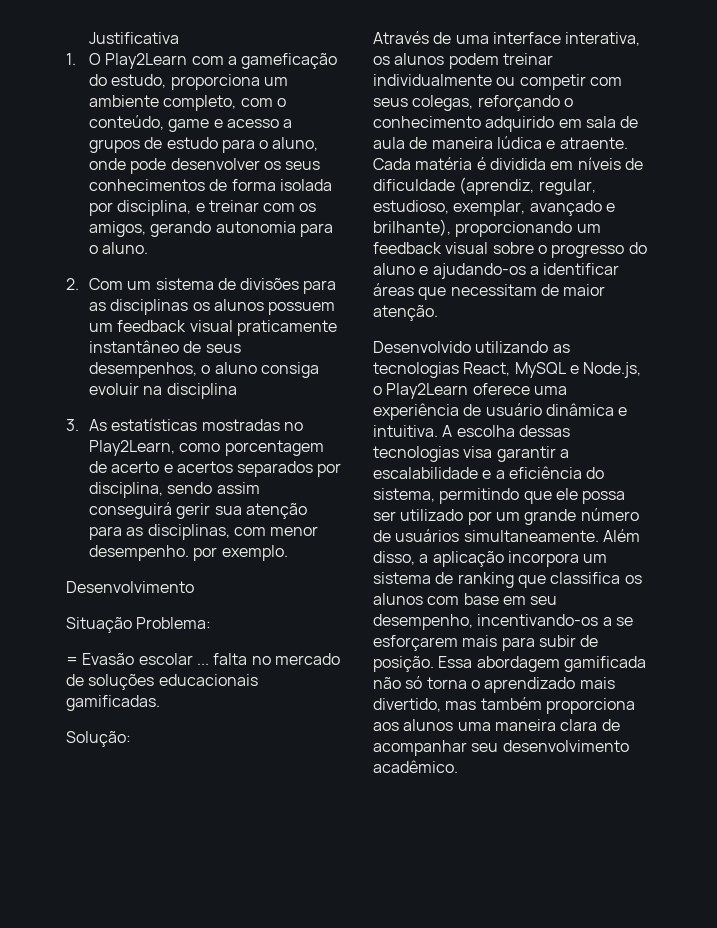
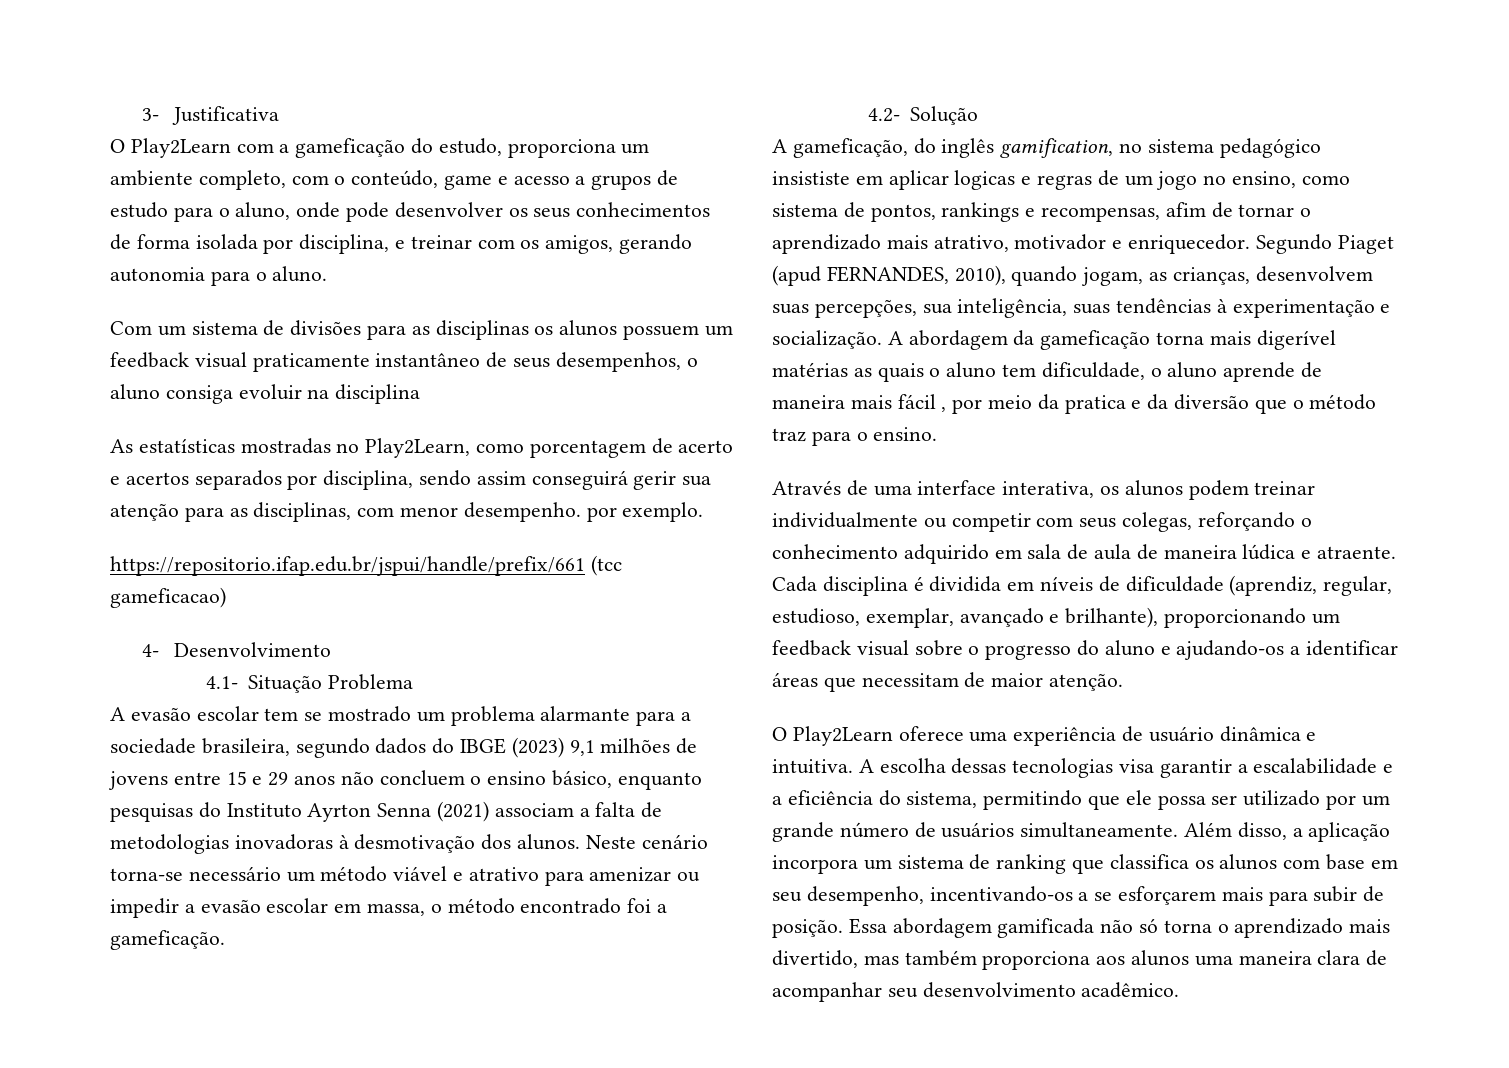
- Justificativa
+ 3- Justificativa
- 1. O Play2Learn com a gameficação do estudo, proporciona um ambiente completo, com o conteúdo, game e acesso a grupos de estudo para o aluno, onde pode desenvolver os seus conhecimentos de forma isolada por disciplina, e treinar com os amigos, gerando autonomia para o aluno.
+ O Play2Learn com a gameficação do estudo, proporciona um ambiente completo, com o conteúdo, game e acesso a grupos de estudo para o aluno, onde pode desenvolver os seus conhecimentos de forma isolada por disciplina, e treinar com os amigos, gerando autonomia para o aluno.
- 2. Com um sistema de divisões para as disciplinas os alunos possuem um feedback visual praticamente instantâneo de seus desempenhos, o aluno consiga evoluir na disciplina
+ Com um sistema de divisões para as disciplinas os alunos possuem um feedback visual praticamente instantâneo de seus desempenhos, o aluno consiga evoluir na disciplina
- 3. As estatísticas mostradas no Play2Learn, como porcentagem de acerto e acertos separados por disciplina, sendo assim conseguirá gerir sua atenção para as disciplinas, com menor desempenho. por exemplo.
+ As estatísticas mostradas no Play2Learn, como porcentagem de acerto e acertos separados por disciplina, sendo assim conseguirá gerir sua atenção para as disciplinas, com menor desempenho. por exemplo.
- Desenvolvimento
- Situação Problema:
- = Evasão escolar ... falta no mercado de soluções educacionais gamificadas.
- Solução:
+ https://repositorio.ifap.edu.br/jspui/handle/prefix/661 (tcc gameficacao)
+ 4- Desenvolvimento
+ 4.1- Situação Problema
+ A evasão escolar tem se mostrado um problema alarmante para a sociedade brasileira, segundo dados do IBGE (2023) 9,1 milhões de jovens entre 15 e 29 anos não concluem o ensino básico, enquanto pesquisas do Instituto Ayrton Senna (2021) associam a falta de metodologias inovadoras à desmotivação dos alunos. Neste cenário torna-se necessário um método viável e atrativo para amenizar ou impedir a evasão escolar em massa, o método encontrado foi a gameficação.
+ 4.2- Solução
+ A gameficação, do inglês gamification, no sistema pedagógico insististe em aplicar logicas e regras de um jogo no ensino, como sistema de pontos, rankings e recompensas, afim de tornar o aprendizado mais atrativo, motivador e enriquecedor. Segundo Piaget (apud FERNANDES, 2010), quando jogam, as crianças, desenvolvem suas percepções, sua inteligência, suas tendências à experimentação e socialização. A abordagem da gameficação torna mais digerível matérias as quais o aluno tem dificuldade, o aluno aprende de maneira mais fácil , por meio da pratica e da diversão que o método traz para o ensino.
- Cada matéria é dividida em níveis de dificuldade (aprendiz, regular, estudioso, exemplar, avançado e brilhante), proporcionando um feedback visual sobre o progresso do aluno e ajudando-os a identificar áreas que necessitam de maior atenção.
+ Cada disciplina é dividida em níveis de dificuldade (aprendiz, regular, estudioso, exemplar, avançado e brilhante), proporcionando um feedback visual sobre o progresso do aluno e ajudando-os a identificar áreas que necessitam de maior atenção.
- Desenvolvido utilizando as tecnologias React, MySQL e Node.js, o Play2Learn oferece uma experiência de usuário dinâmica e intuitiva.
+ O Play2Learn oferece uma experiência de usuário dinâmica e intuitiva.

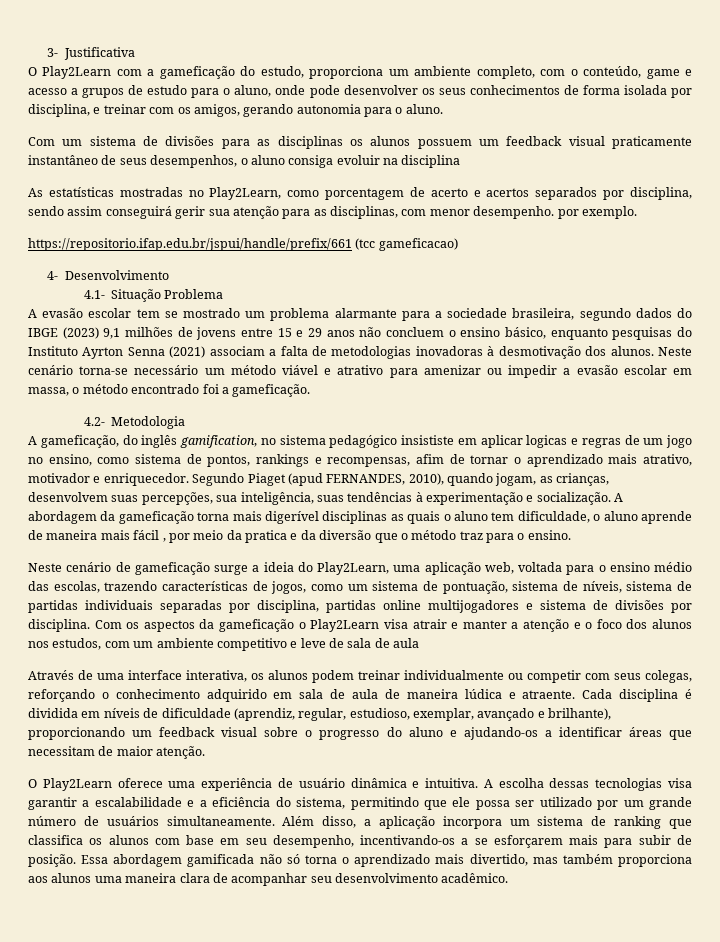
- 4.2- Solução
+ 4.2- Metodologia
- A abordagem da gameficação torna mais digerível matérias as quais o aluno tem dificuldade, o aluno aprende de maneira mais fácil , por meio da pratica e da diversão que o método traz para o ensino.
+ A abordagem da gameficação torna mais digerível disciplinas as quais o aluno tem dificuldade, o aluno aprende de maneira mais fácil , por meio da pratica e da diversão que o método traz para o ensino.
+ Neste cenário de gameficação surge a ideia do Play2Learn, uma aplicação web, voltada para o ensino médio das escolas, trazendo características de jogos, como um sistema de pontuação, sistema de níveis, sistema de partidas individuais separadas por disciplina, partidas online multijogadores e sistema de divisões por disciplina. Com os aspectos da gameficação o Play2Learn visa atrair e manter a atenção e o foco dos alunos nos estudos, com um ambiente competitivo e leve de sala de aula

